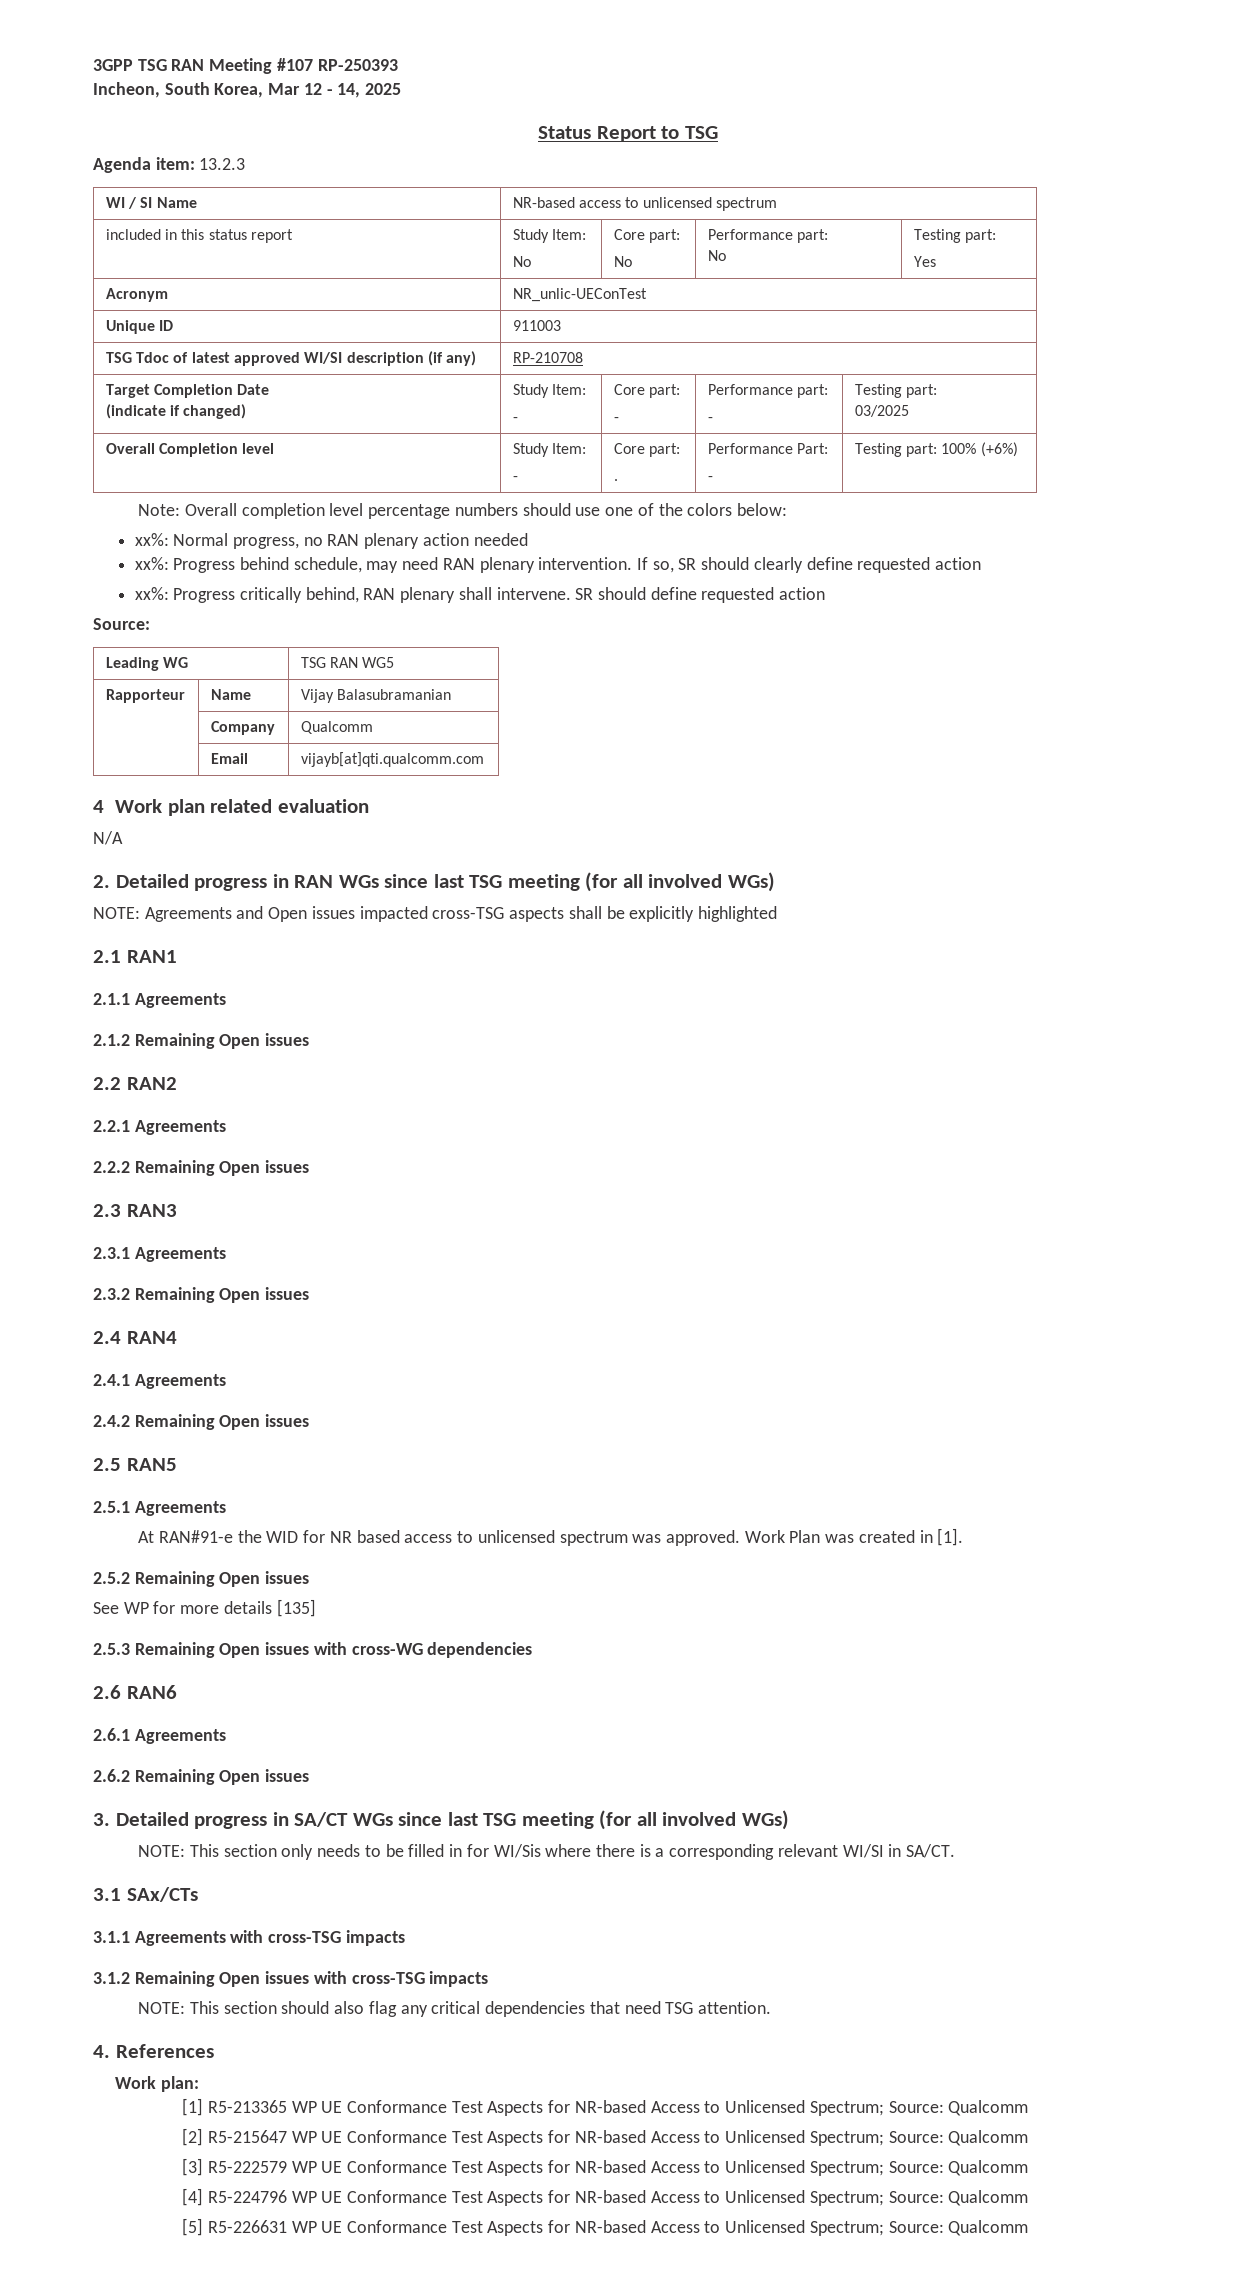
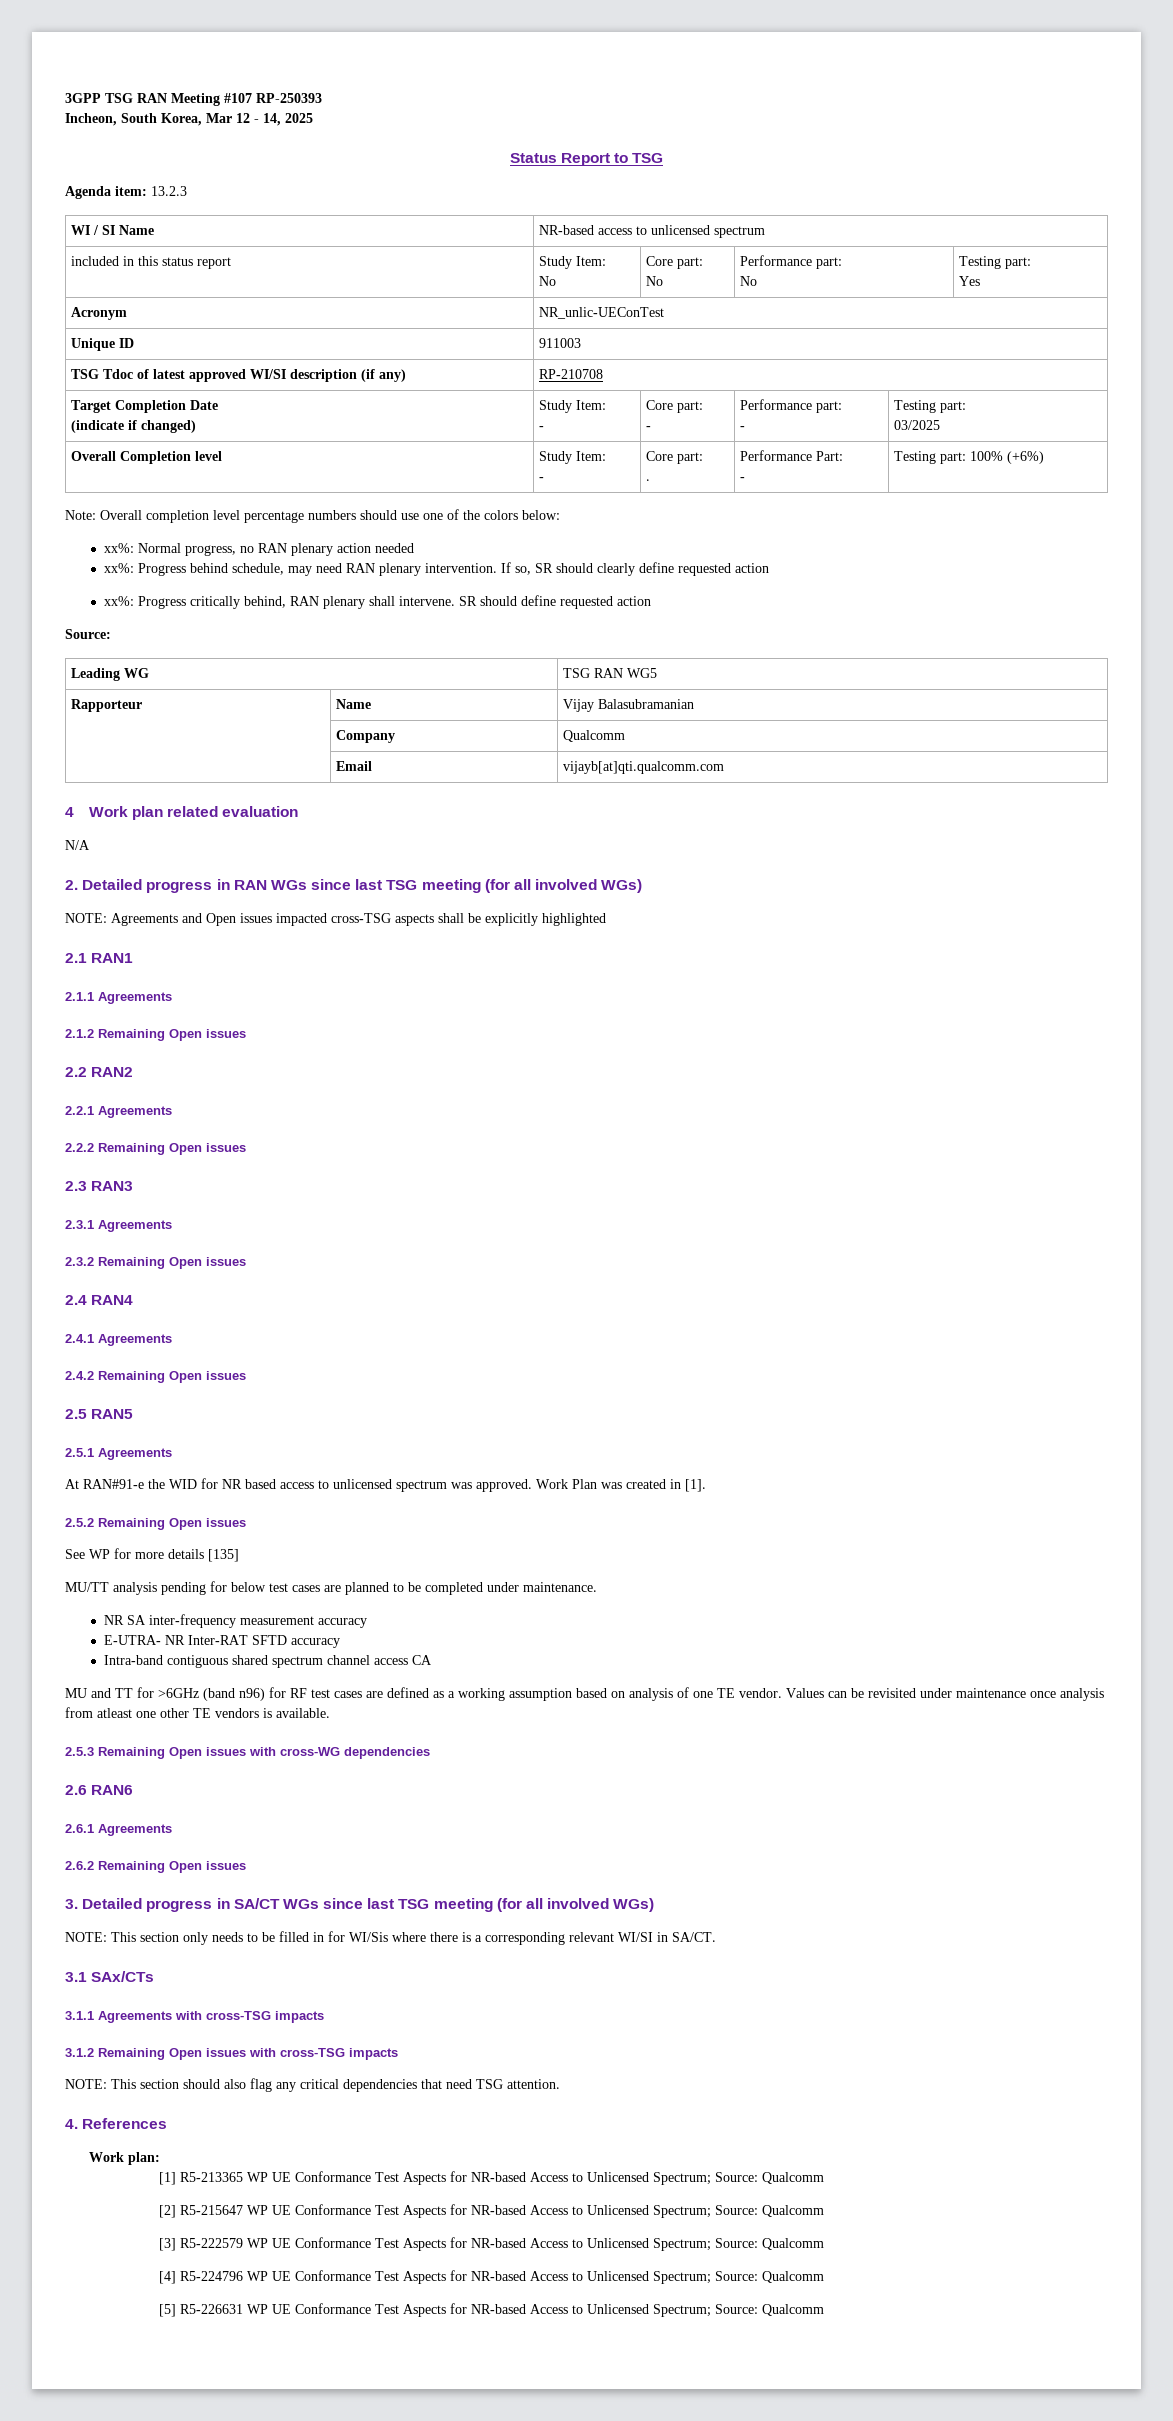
+ MU/TT analysis pending for below test cases are planned to be completed under maintenance.
+ NR SA inter-frequency measurement accuracy
+ E-UTRA- NR Inter-RAT SFTD accuracy
+ Intra-band contiguous shared spectrum channel access CA
+ MU and TT for >6GHz (band n96) for RF test cases are defined as a working assumption based on analysis of one TE vendor. Values can be revisited under maintenance once analysis from atleast one other TE vendors is available.

